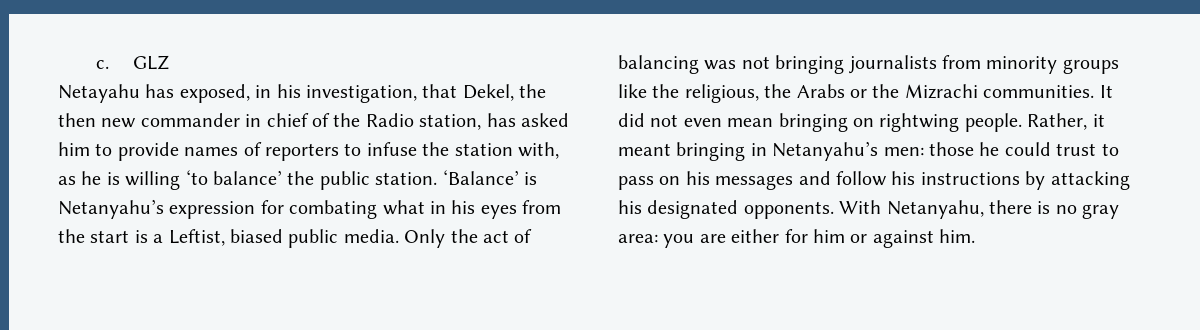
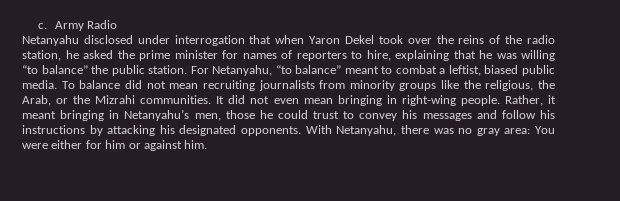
- GLZ
- Netayahu has exposed, in his investigation, that Dekel, the then new commander in chief of the Radio station, has asked him to provide names of reporters to infuse the station with, as he is willing ‘to balance’ the public station. ‘Balance’ is Netanyahu’s expression for combating what in his eyes from the start is a Leftist, biased public media. Only the act of balancing was not bringing journalists from minority groups like the religious, the Arabs or the Mizrachi communities.
+ Army Radio
+ Netanyahu disclosed under interrogation that when Yaron Dekel took over the reins of the radio station, he asked the prime minister for names of reporters to hire, explaining that he was willing “to balance” the public station. For Netanyahu, “to balance” meant to combat a leftist, biased public media. To balance did not mean recruiting journalists from minority groups like the religious, the Arab, or the Mizrahi communities.
- It did not even mean bringing on rightwing people.
+ It did not even mean bringing in right-wing people.
- Rather, it meant bringing in Netanyahu’s men: those he could trust to pass on his messages and follow his instructions by attacking his designated opponents.
+ Rather, it meant bringing in Netanyahu’s men, those he could trust to convey his messages and follow his instructions by attacking his designated opponents.
- With Netanyahu, there is no gray area: you are either for him or against him.
+ With Netanyahu, there was no gray area: You were either for him or against him.

